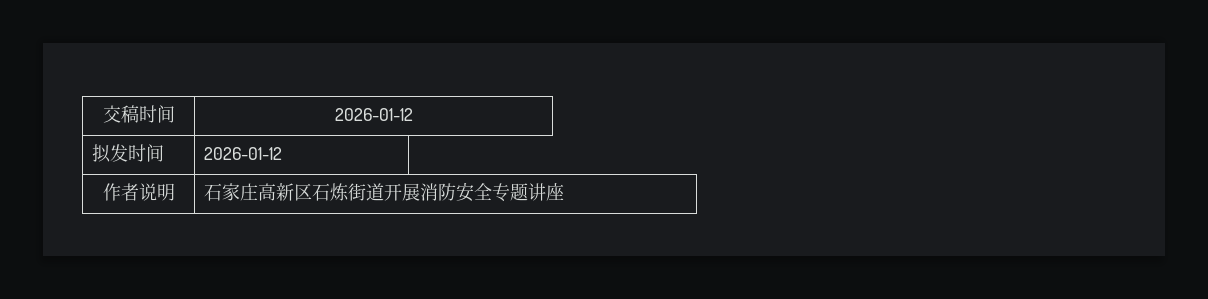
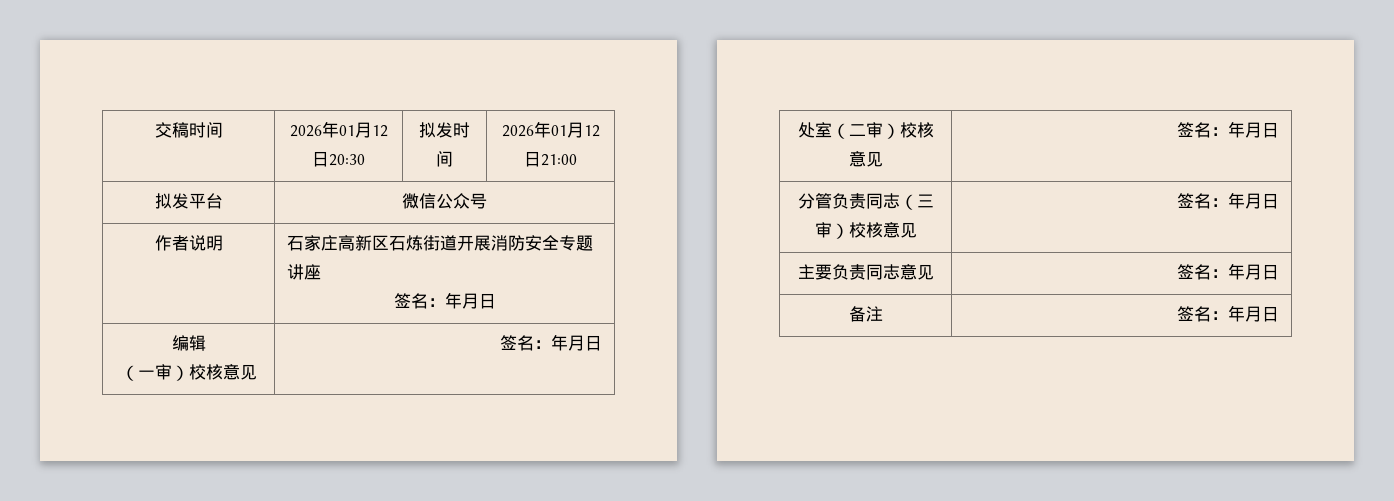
- 交稿时间 | 2026-01-12
- 拟发时间 | 2026-01-12
+ 交稿时间 | 2026年01月12日20:30 | 拟发时间 | 2026年01月12日21:00
+ 拟发平台 | 微信公众号
  作者说明 | 石家庄高新区石炼街道开展消防安全专题讲座
+ 签名：年月日
+ 编辑
+ （一审）校核意见 | 签名：年月日
+ 处室（二审）校核意见 | 签名：年月日
+ 分管负责同志（三审）校核意见 | 签名：年月日
+ 主要负责同志意见 | 签名：年月日
+ 备注 | 签名：年月日

